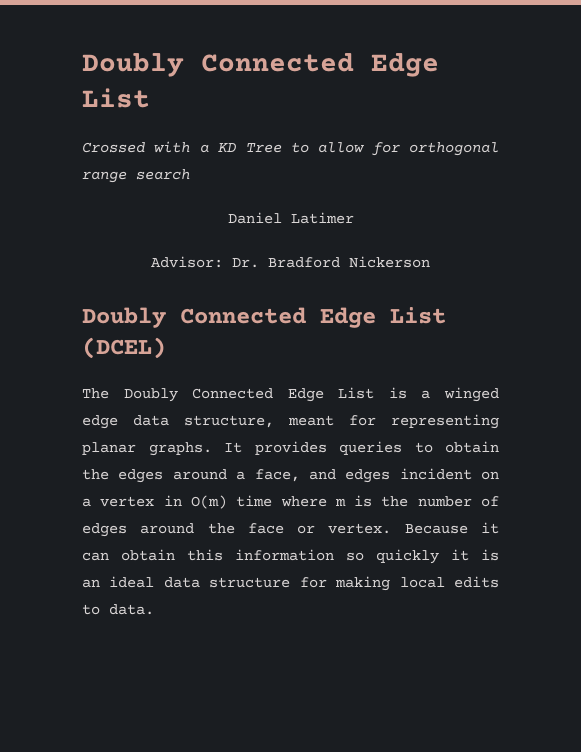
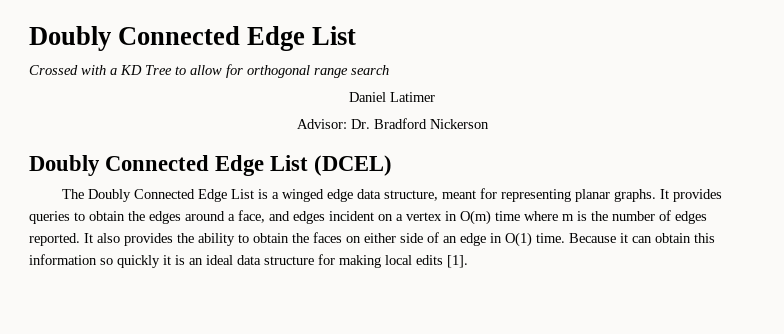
- It provides queries to obtain the edges around a face, and edges incident on a vertex in O(m) time where m is the number of edges around the face or vertex.
+ It provides queries to obtain the edges around a face, and edges incident on a vertex in O(m) time where m is the number of edges reported. It also provides the ability to obtain the faces on either side of an edge in O(1) time.
- Because it can obtain this information so quickly it is an ideal data structure for making local edits to data.
+ Because it can obtain this information so quickly it is an ideal data structure for making local edits [1].

